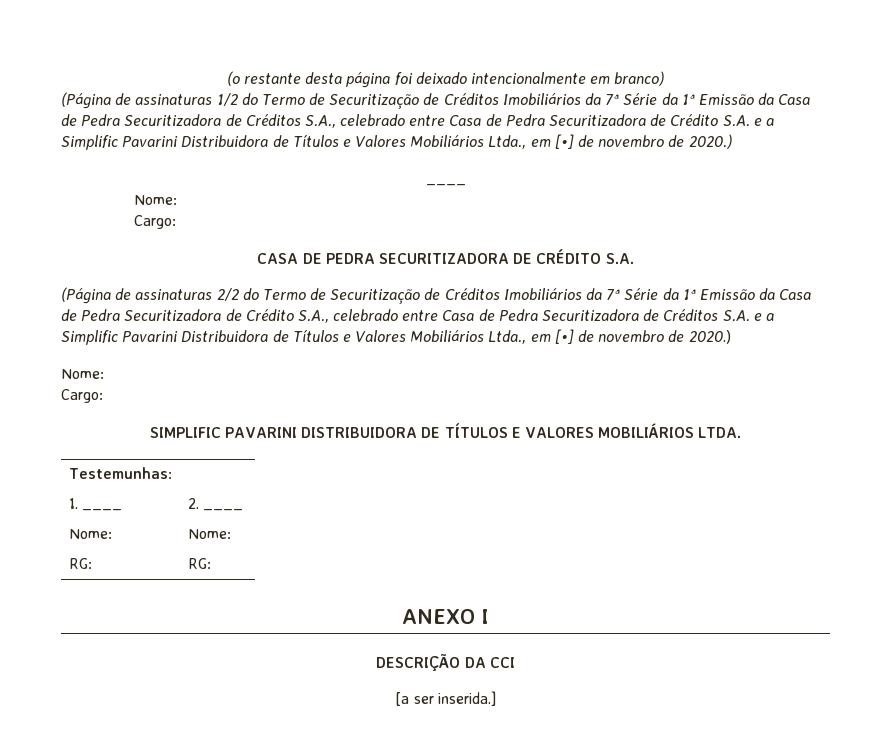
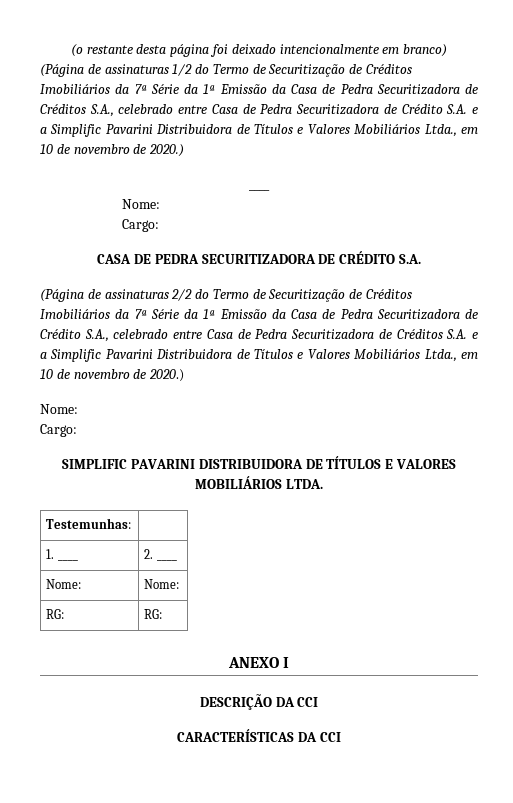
- (Página de assinaturas 1/2 do Termo de Securitização de Créditos Imobiliários da 7ª Série da 1ª Emissão da Casa de Pedra Securitizadora de Créditos S.A., celebrado entre Casa de Pedra Securitizadora de Crédito S.A. e a Simplific Pavarini Distribuidora de Títulos e Valores Mobiliários Ltda., em [•] de novembro de 2020.)
+ (Página de assinaturas 1/2 do Termo de Securitização de Créditos Imobiliários da 7ª Série da 1ª Emissão da Casa de Pedra Securitizadora de Créditos S.A., celebrado entre Casa de Pedra Securitizadora de Crédito S.A. e a Simplific Pavarini Distribuidora de Títulos e Valores Mobiliários Ltda., em 10 de novembro de 2020.)
- (Página de assinaturas 2/2 do Termo de Securitização de Créditos Imobiliários da 7ª Série da 1ª Emissão da Casa de Pedra Securitizadora de Crédito S.A., celebrado entre Casa de Pedra Securitizadora de Créditos S.A. e a Simplific Pavarini Distribuidora de Títulos e Valores Mobiliários Ltda., em [•] de novembro de 2020.)
+ (Página de assinaturas 2/2 do Termo de Securitização de Créditos Imobiliários da 7ª Série da 1ª Emissão da Casa de Pedra Securitizadora de Crédito S.A., celebrado entre Casa de Pedra Securitizadora de Créditos S.A. e a Simplific Pavarini Distribuidora de Títulos e Valores Mobiliários Ltda., em 10 de novembro de 2020.)
- [a ser inserida.]
+ CARACTERÍSTICAS DA CCI

